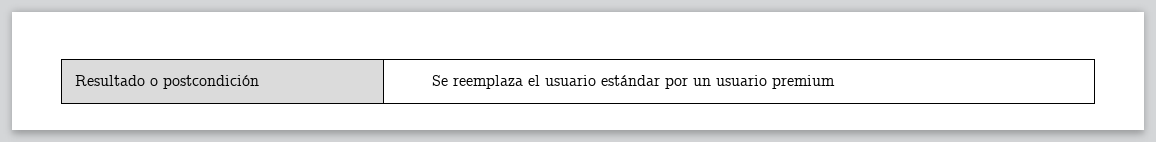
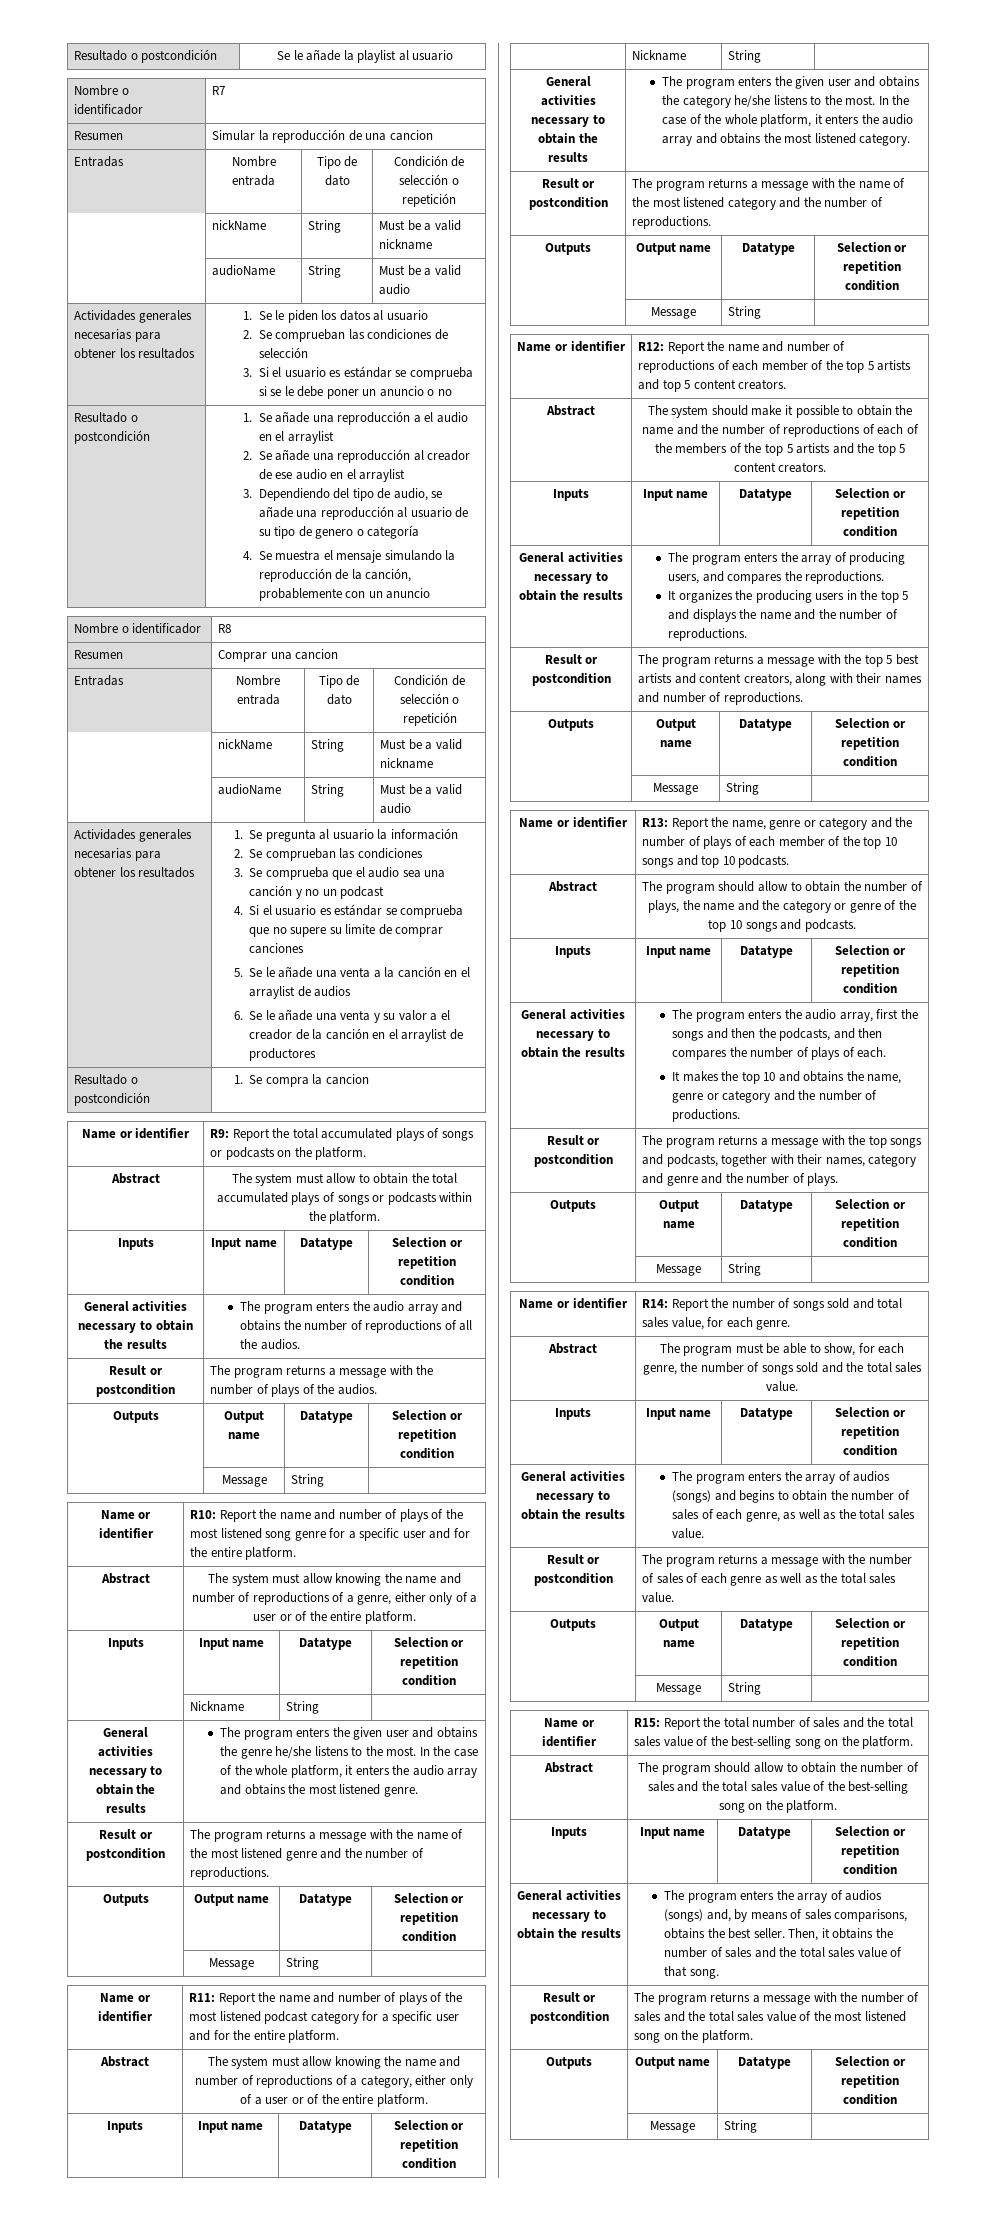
- Resultado o postcondición | Se reemplaza el usuario estándar por un usuario premium
+ Resultado o postcondición | Se le añade la playlist al usuario
+ Nombre o identificador | R7
+ Resumen | Simular la reproducción de una cancion
+ Entradas | Nombre entrada | Tipo de dato | Condición de selección o repetición
+ | nickName | String | Must be a valid nickname
+ | audioName | String | Must be a valid audio
+ Actividades generales necesarias para obtener los resultados | 1. Se le piden los datos al usuario
+ 2. Se comprueban las condiciones de selección
+ 3. Si el usuario es estándar se comprueba si se le debe poner un anuncio o no
+ Resultado o postcondición | 1. Se añade una reproducción a el audio en el arraylist
+ 2. Se añade una reproducción al creador de ese audio en el arraylist
+ 3. Dependiendo del tipo de audio, se añade una reproducción al usuario de su tipo de genero o categoría
+ 4. Se muestra el mensaje simulando la reproducción de la canción, probablemente con un anuncio
+ Nombre o identificador | R8
+ Resumen | Comprar una cancion
+ Entradas | Nombre entrada | Tipo de dato | Condición de selección o repetición
+ | nickName | String | Must be a valid nickname
+ | audioName | String | Must be a valid audio
+ Actividades generales necesarias para obtener los resultados | 1. Se pregunta al usuario la información
+ 2. Se comprueban las condiciones
+ 3. Se comprueba que el audio sea una canción y no un podcast
+ 4. Si el usuario es estándar se comprueba que no supere su limite de comprar canciones
+ 5. Se le añade una venta a la canción en el arraylist de audios
+ 6. Se le añade una venta y su valor a el creador de la canción en el arraylist de productores
+ Resultado o postcondición | 1. Se compra la cancion
+ Name or identifier | R9: Report the total accumulated plays of songs or podcasts on the platform.
+ Abstract | The system must allow to obtain the total accumulated plays of songs or podcasts within the platform.
+ Inputs | Input name | Datatype | Selection or repetition condition
+ General activities necessary to obtain the results | The program enters the audio array and obtains the number of reproductions of all the audios.
+ Result or postcondition | The program returns a message with the number of plays of the audios.
+ Outputs | Output name | Datatype | Selection or repetition condition
+ | Message | String |
+ Name or identifier | R10: Report the name and number of plays of the most listened song genre for a specific user and for the entire platform.
+ Abstract | The system must allow knowing the name and number of reproductions of a genre, either only of a user or of the entire platform.
+ Inputs | Input name | Datatype | Selection or repetition condition
+ | Nickname | String |
+ General activities necessary to obtain the results | The program enters the given user and obtains the genre he/she listens to the most. In the case of the whole platform, it enters the audio array and obtains the most listened genre.
+ Result or postcondition | The program returns a message with the name of the most listened genre and the number of reproductions.
+ Outputs | Output name | Datatype | Selection or repetition condition
+ | Message | String |
+ Name or identifier | R11: Report the name and number of plays of the most listened podcast category for a specific user and for the entire platform.
+ Abstract | The system must allow knowing the name and number of reproductions of a category, either only of a user or of the entire platform.
+ Inputs | Input name | Datatype | Selection or repetition condition
+ | Nickname | String |
+ General activities necessary to obtain the results | The program enters the given user and obtains the category he/she listens to the most. In the case of the whole platform, it enters the audio array and obtains the most listened category.
+ Result or postcondition | The program returns a message with the name of the most listened category and the number of reproductions.
+ Outputs | Output name | Datatype | Selection or repetition condition
+ | Message | String |
+ Name or identifier | R12: Report the name and number of reproductions of each member of the top 5 artists and top 5 content creators.
+ Abstract | The system should make it possible to obtain the name and the number of reproductions of each of the members of the top 5 artists and the top 5 content creators.
+ Inputs | Input name | Datatype | Selection or repetition condition
+ General activities necessary to obtain the results | The program enters the array of producing users, and compares the reproductions.
+ It organizes the producing users in the top 5 and displays the name and the number of reproductions.
+ Result or postcondition | The program returns a message with the top 5 best artists and content creators, along with their names and number of reproductions.
+ Outputs | Output name | Datatype | Selection or repetition condition
+ | Message | String |
+ Name or identifier | R13: Report the name, genre or category and the number of plays of each member of the top 10 songs and top 10 podcasts.
+ Abstract | The program should allow to obtain the number of plays, the name and the category or genre of the top 10 songs and podcasts.
+ Inputs | Input name | Datatype | Selection or repetition condition
+ General activities necessary to obtain the results | The program enters the audio array, first the songs and then the podcasts, and then compares the number of plays of each.
+ It makes the top 10 and obtains the name, genre or category and the number of productions.
+ Result or postcondition | The program returns a message with the top songs and podcasts, together with their names, category and genre and the number of plays.
+ Outputs | Output name | Datatype | Selection or repetition condition
+ | Message | String |
+ Name or identifier | R14: Report the number of songs sold and total sales value, for each genre.
+ Abstract | The program must be able to show, for each genre, the number of songs sold and the total sales value.
+ Inputs | Input name | Datatype | Selection or repetition condition
+ General activities necessary to obtain the results | The program enters the array of audios (songs) and begins to obtain the number of sales of each genre, as well as the total sales value.
+ Result or postcondition | The program returns a message with the number of sales of each genre as well as the total sales value.
+ Outputs | Output name | Datatype | Selection or repetition condition
+ | Message | String |
+ Name or identifier | R15: Report the total number of sales and the total sales value of the best-selling song on the platform.
+ Abstract | The program should allow to obtain the number of sales and the total sales value of the best-selling song on the platform.
+ Inputs | Input name | Datatype | Selection or repetition condition
+ General activities necessary to obtain the results | The program enters the array of audios (songs) and, by means of sales comparisons, obtains the best seller. Then, it obtains the number of sales and the total sales value of that song.
+ Result or postcondition | The program returns a message with the number of sales and the total sales value of the most listened song on the platform.
+ Outputs | Output name | Datatype | Selection or repetition condition
+ | Message | String |

